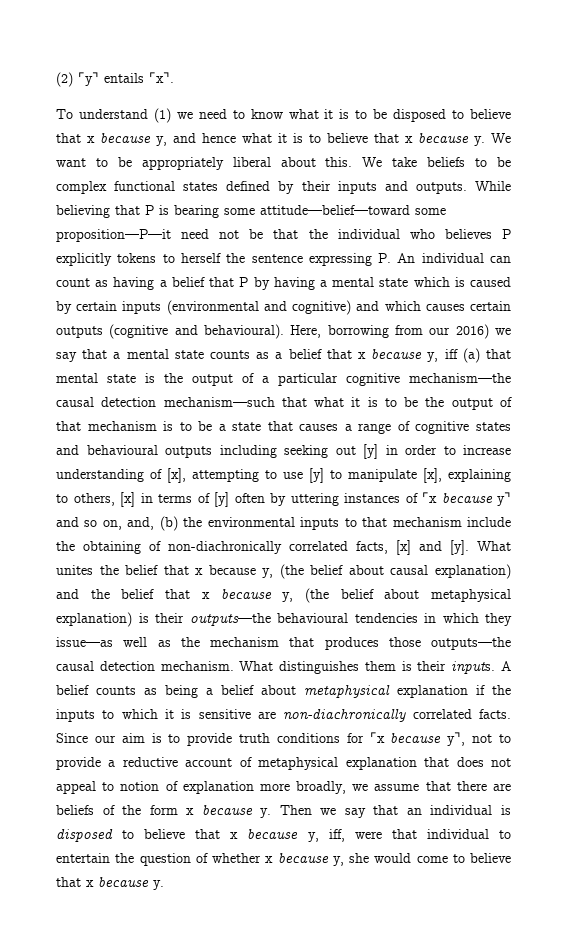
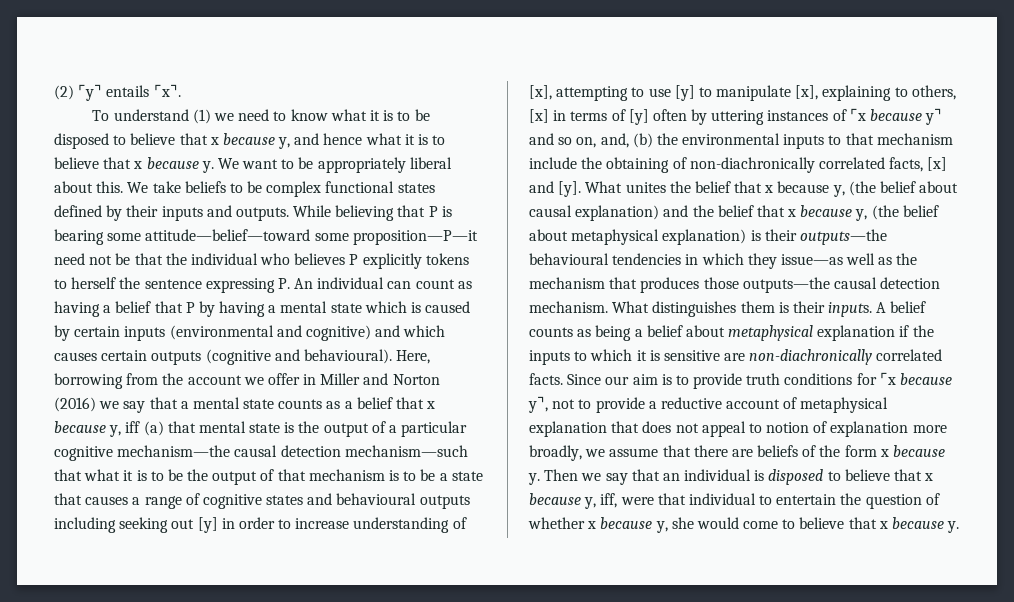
- Here, borrowing from our 2016) we say that a mental state counts as a belief that x because y, iff (a) that mental state is the output of a particular cognitive mechanism—the causal detection mechanism—such that what it is to be the output of that mechanism is to be a state that causes a range of cognitive states and behavioural outputs including seeking out [y] in order to increase understanding of [x], attempting to use [y] to manipulate [x], explaining to others, [x] in terms of [y] often by uttering instances of ⌜x because y⌝ and so on, and, (b) the environmental inputs to that mechanism include the obtaining of non-diachronically correlated facts, [x] and [y].
+ Here, borrowing from the account we offer in Miller and Norton (2016) we say that a mental state counts as a belief that x because y, iff (a) that mental state is the output of a particular cognitive mechanism—the causal detection mechanism—such that what it is to be the output of that mechanism is to be a state that causes a range of cognitive states and behavioural outputs including seeking out [y] in order to increase understanding of [x], attempting to use [y] to manipulate [x], explaining to others, [x] in terms of [y] often by uttering instances of ⌜x because y⌝ and so on, and, (b) the environmental inputs to that mechanism include the obtaining of non-diachronically correlated facts, [x] and [y].

